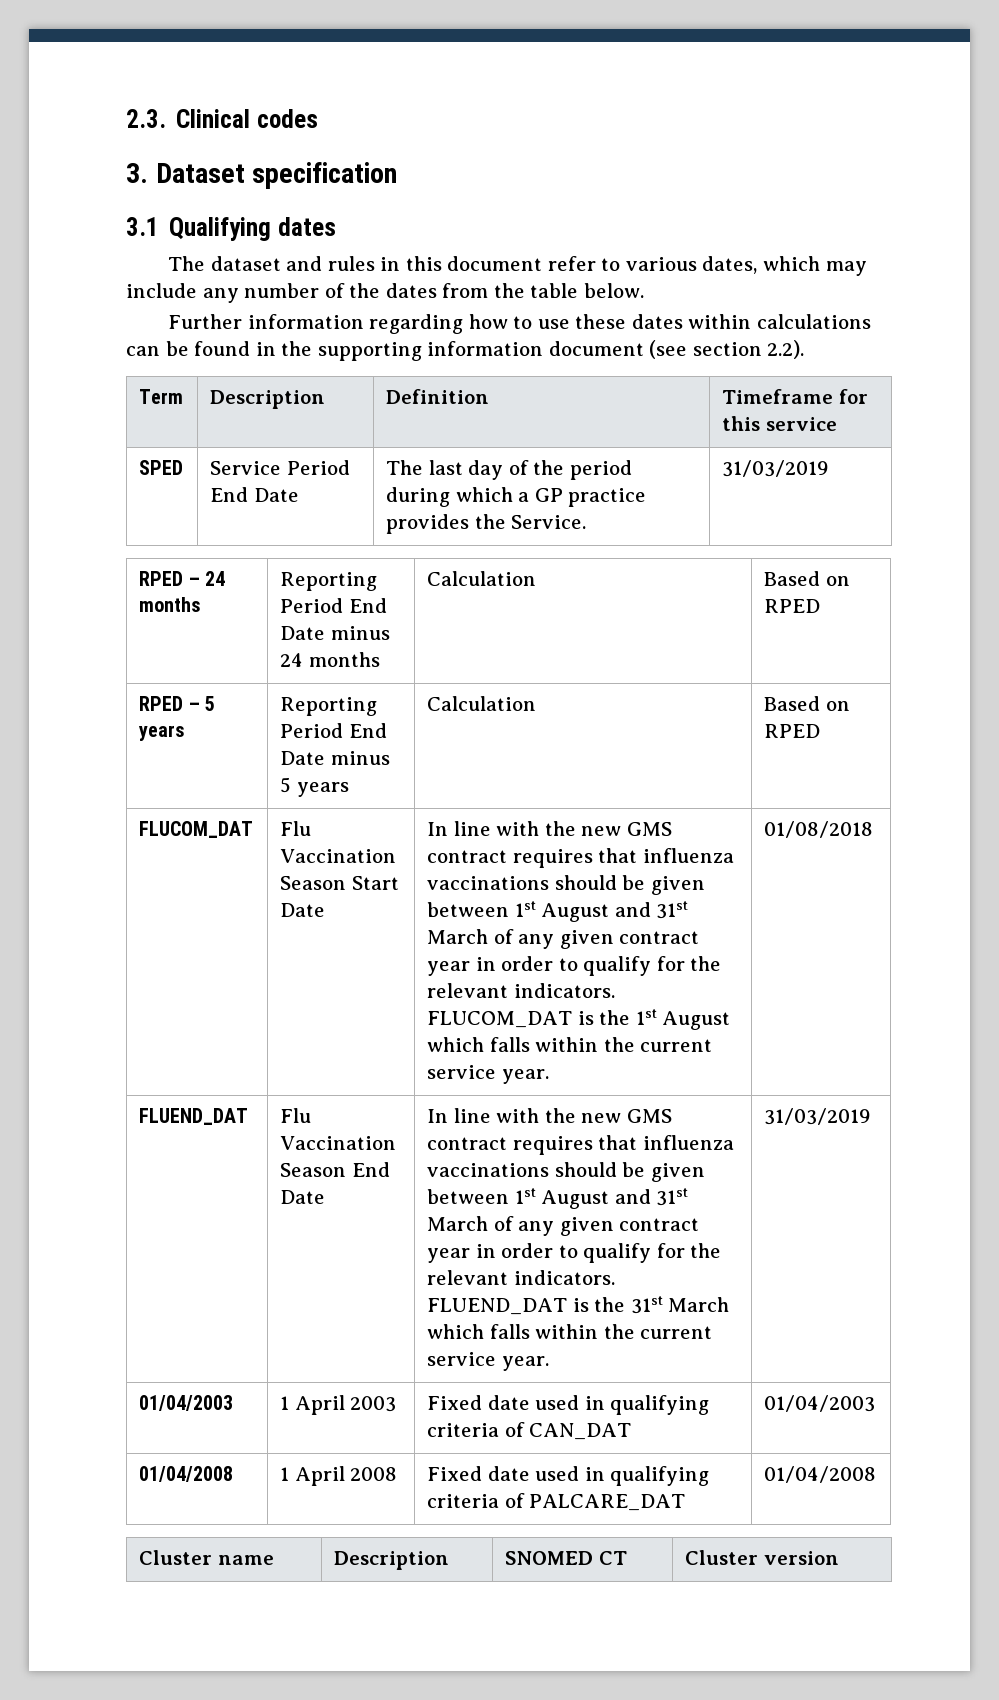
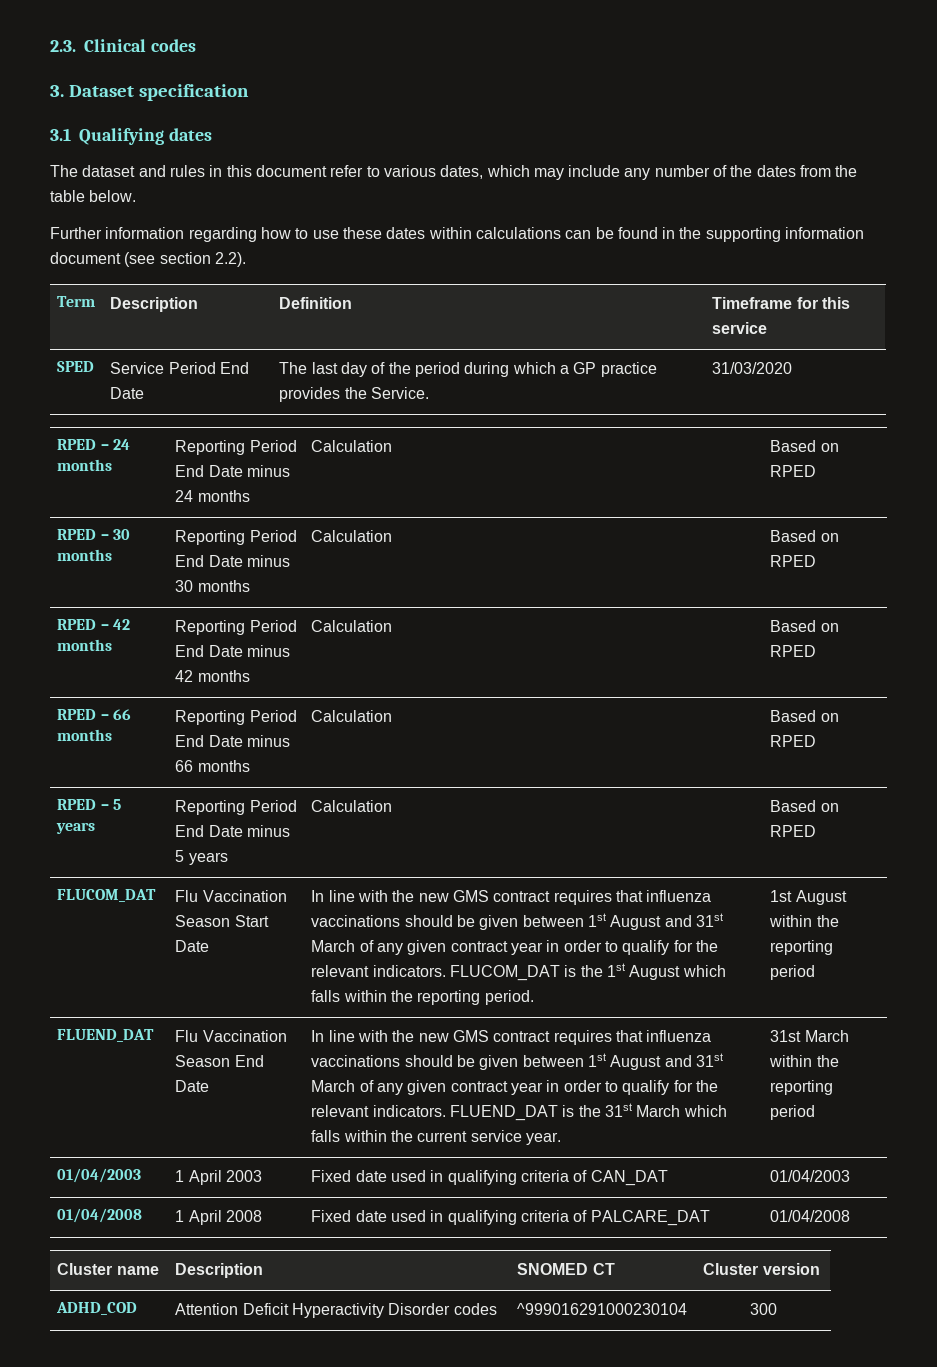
- SPED | Service Period End Date | The last day of the period during which a GP practice provides the Service. | 31/03/2019
+ SPED | Service Period End Date | The last day of the period during which a GP practice provides the Service. | 31/03/2020
+ RPED – 30 months | Reporting Period End Date minus 30 months | Calculation | Based on RPED
+ RPED – 42 months | Reporting Period End Date minus 42 months | Calculation | Based on RPED
+ RPED – 66 months | Reporting Period End Date minus 66 months | Calculation | Based on RPED
- FLUCOM_DAT is the 1st August which falls within the current service year. | 01/08/2018
+ FLUCOM_DAT is the 1st August which falls within the reporting period. | 1st August within the reporting period
- FLUEND_DAT is the 31st March which falls within the current service year. | 31/03/2019
+ FLUEND_DAT is the 31st March which falls within the current service year. | 31st March within the reporting period
+ ADHD_COD | Attention Deficit Hyperactivity Disorder codes | ^999016291000230104 | 300

